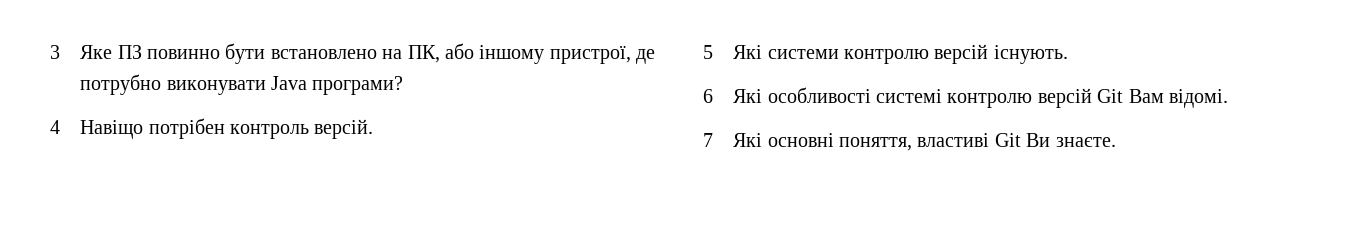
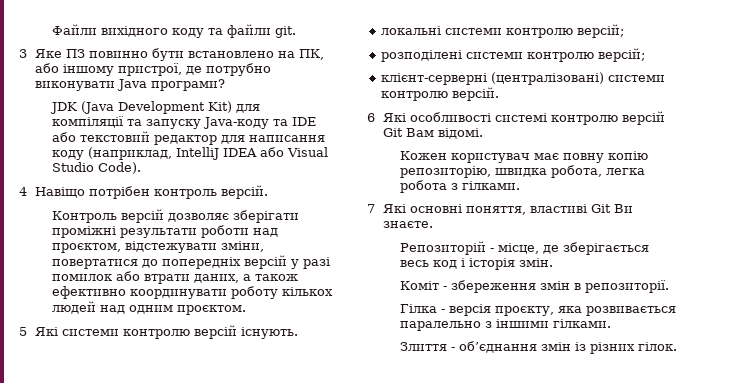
+ Файли вихідного коду та файли git.
+ JDK (Java Development Kit) для компіляції та запуску Java-коду та IDE або текстовий редактор для написання коду (наприклад, IntelliJ IDEA або Visual Studio Code).
+ Контроль версій дозволяє зберігати проміжні результати роботи над проєктом, відстежувати зміни, повертатися до попередніх версій у разі помилок або втрати даних, а також ефективно координувати роботу кількох людей над одним проєктом.
+ локальні системи контролю версій;
+ розподілені системи контролю версій;
+ клієнт-серверні (централізовані) системи контролю версій.
+ Кожен користувач має повну копію репозиторію, швидка робота, легка робота з гілками.
+ Репозиторій - місце, де зберігається весь код і історія змін.
+ Коміт - збереження змін в репозиторії.
+ Гілка - версія проєкту, яка розвивається паралельно з іншими гілками.
+ Злиття - об’єднання змін із різних гілок.

